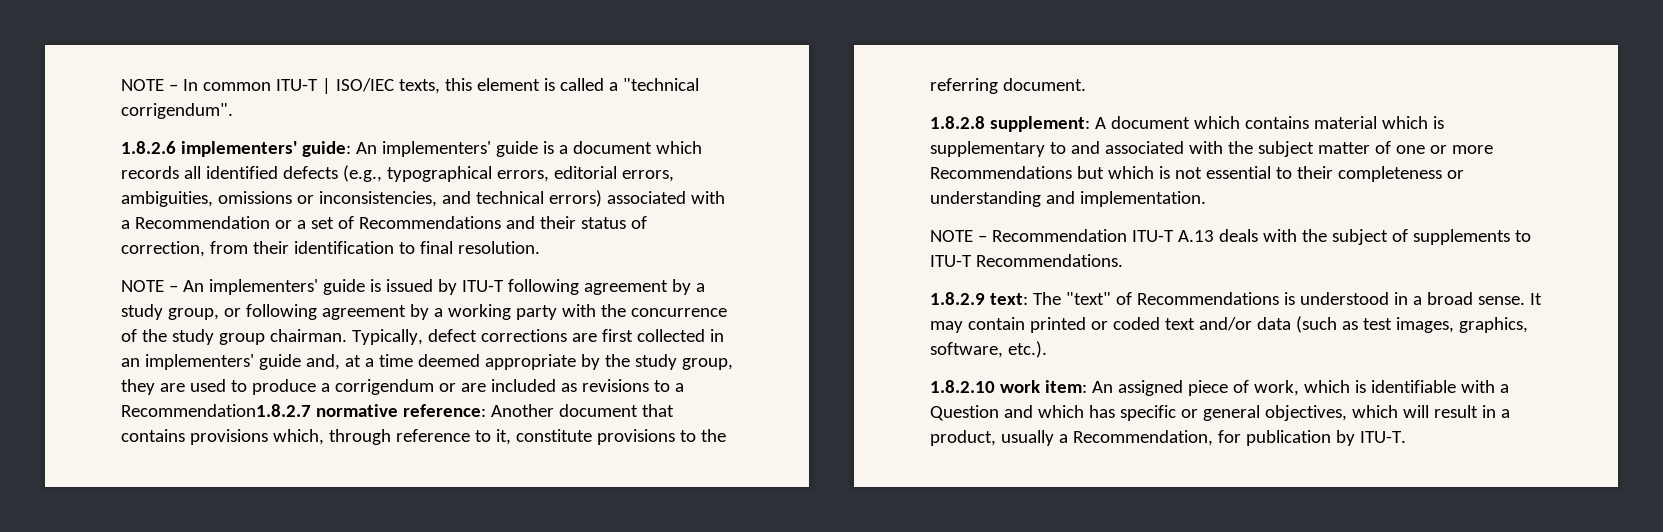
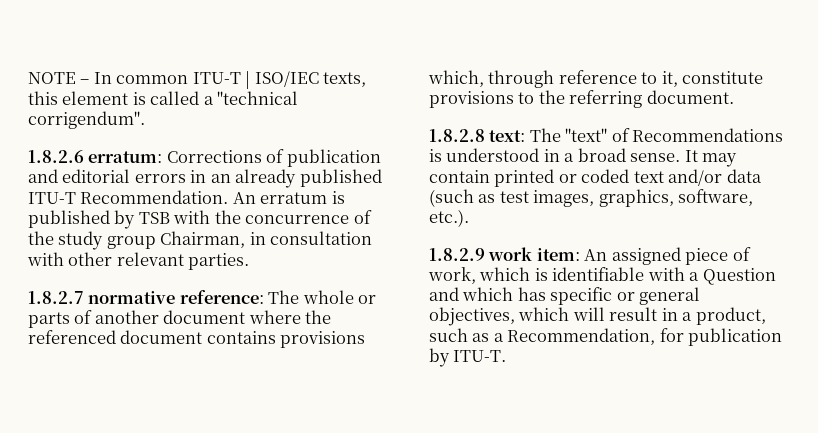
- 1.8.2.6 implementers' guide: An implementers' guide is a document which records all identified defects (e.g., typographical errors, editorial errors, ambiguities, omissions or inconsistencies, and technical errors) associated with a Recommendation or a set of Recommendations and their status of correction, from their identification to final resolution.
- NOTE – An implementers' guide is issued by ITU-T following agreement by a study group, or following agreement by a working party with the concurrence of the study group chairman. Typically, defect corrections are first collected in an implementers' guide and, at a time deemed appropriate by the study group, they are used to produce a corrigendum or are included as revisions to a Recommendation1.8.2.7 normative reference: Another document that contains provisions which, through reference to it, constitute provisions to the referring document.
+ 1.8.2.6 erratum: Corrections of publication and editorial errors in an already published ITU-T Recommendation. An erratum is published by TSB with the concurrence of the study group Chairman, in consultation with other relevant parties.
+ 1.8.2.7 normative reference: The whole or parts of another document where the referenced document contains provisions which, through reference to it, constitute provisions to the referring document.
- 1.8.2.8 supplement: A document which contains material which is supplementary to and associated with the subject matter of one or more Recommendations but which is not essential to their completeness or understanding and implementation.
- NOTE – Recommendation ITU-T A.13 deals with the subject of supplements to ITU-T Recommendations.
- 1.8.2.9 text: The "text" of Recommendations is understood in a broad sense.
+ 1.8.2.8 text: The "text" of Recommendations is understood in a broad sense.
- 1.8.2.10 work item: An assigned piece of work, which is identifiable with a Question and which has specific or general objectives, which will result in a product, usually a Recommendation, for publication by ITU-T.
+ 1.8.2.9 work item: An assigned piece of work, which is identifiable with a Question and which has specific or general objectives, which will result in a product, such as a Recommendation, for publication by ITU-T.

